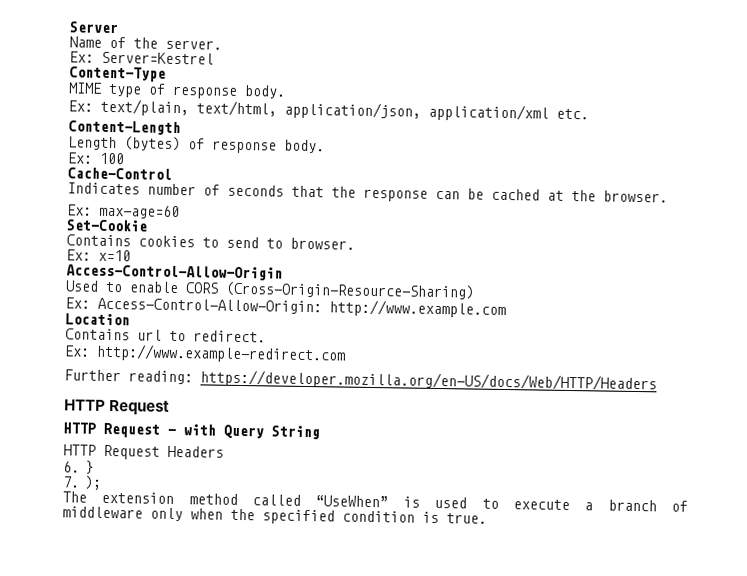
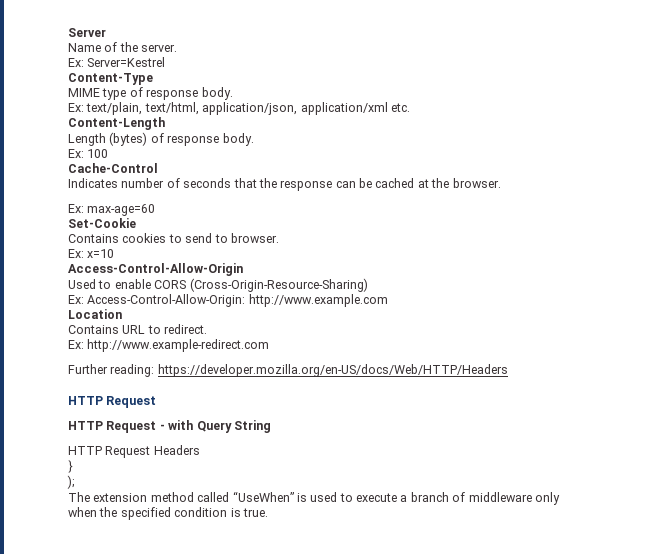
- Contains url to redirect.
+ Contains URL to redirect.
- 6. }
+ }
- 7. );
+ );

